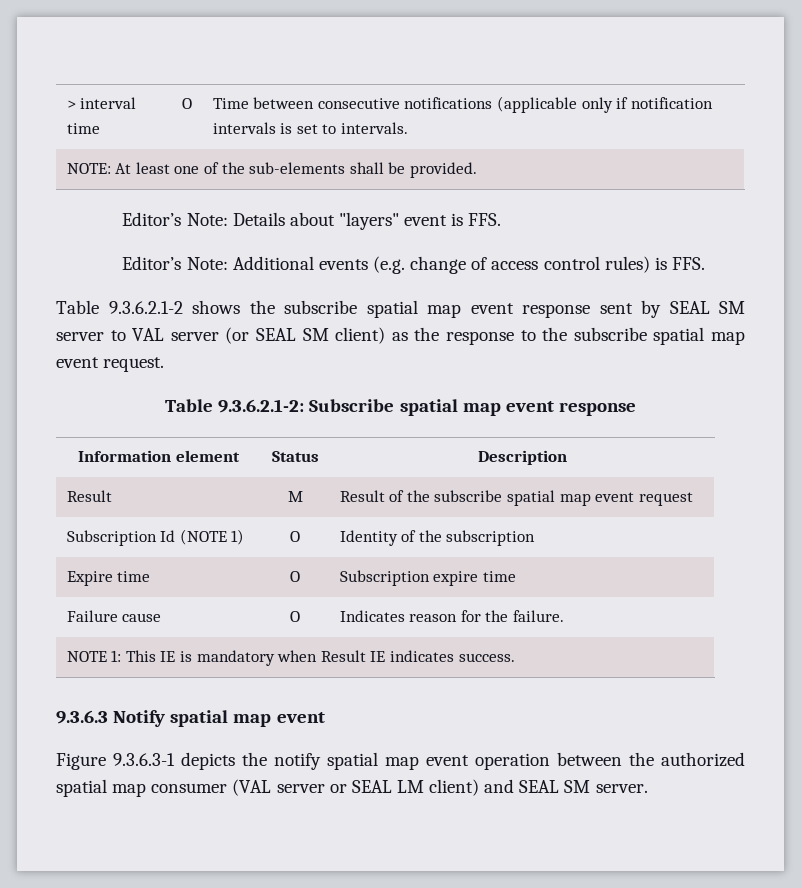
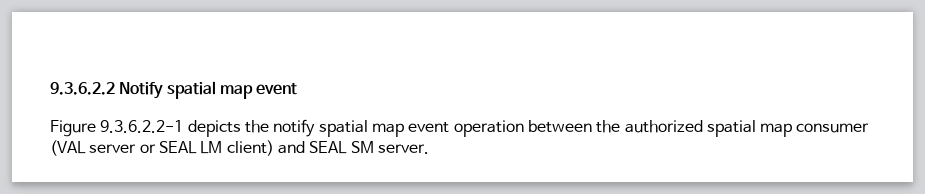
- > interval time | O | Time between consecutive notifications (applicable only if notification intervals is set to intervals.
- NOTE: At least one of the sub-elements shall be provided.
- Editor’s Note: Details about "layers" event is FFS.
- Editor’s Note: Additional events (e.g. change of access control rules) is FFS.
- Table 9.3.6.2.1-2 shows the subscribe spatial map event response sent by SEAL SM server to VAL server (or SEAL SM client) as the response to the subscribe spatial map event request.
- Table 9.3.6.2.1-2: Subscribe spatial map event response
- Information element | Status | Description
- Result | M | Result of the subscribe spatial map event request
- Subscription Id (NOTE 1) | O | Identity of the subscription
- Expire time | O | Subscription expire time
- Failure cause | O | Indicates reason for the failure.
- NOTE 1: This IE is mandatory when Result IE indicates success.
- 9.3.6.3 Notify spatial map event
+ 9.3.6.2.2 Notify spatial map event
- Figure 9.3.6.3-1 depicts the notify spatial map event operation between the authorized spatial map consumer (VAL server or SEAL LM client) and SEAL SM server.
+ Figure 9.3.6.2.2-1 depicts the notify spatial map event operation between the authorized spatial map consumer (VAL server or SEAL LM client) and SEAL SM server.

